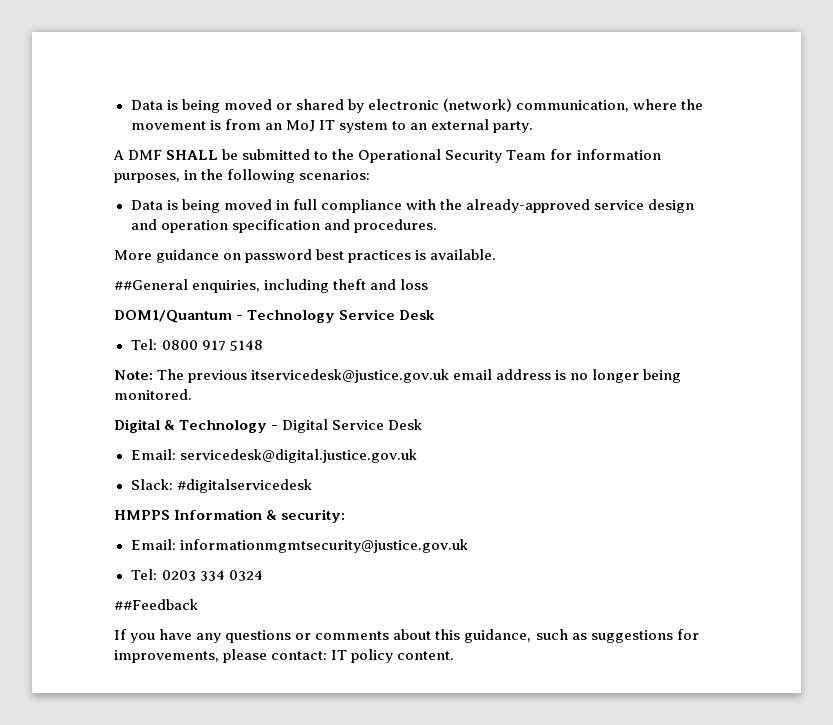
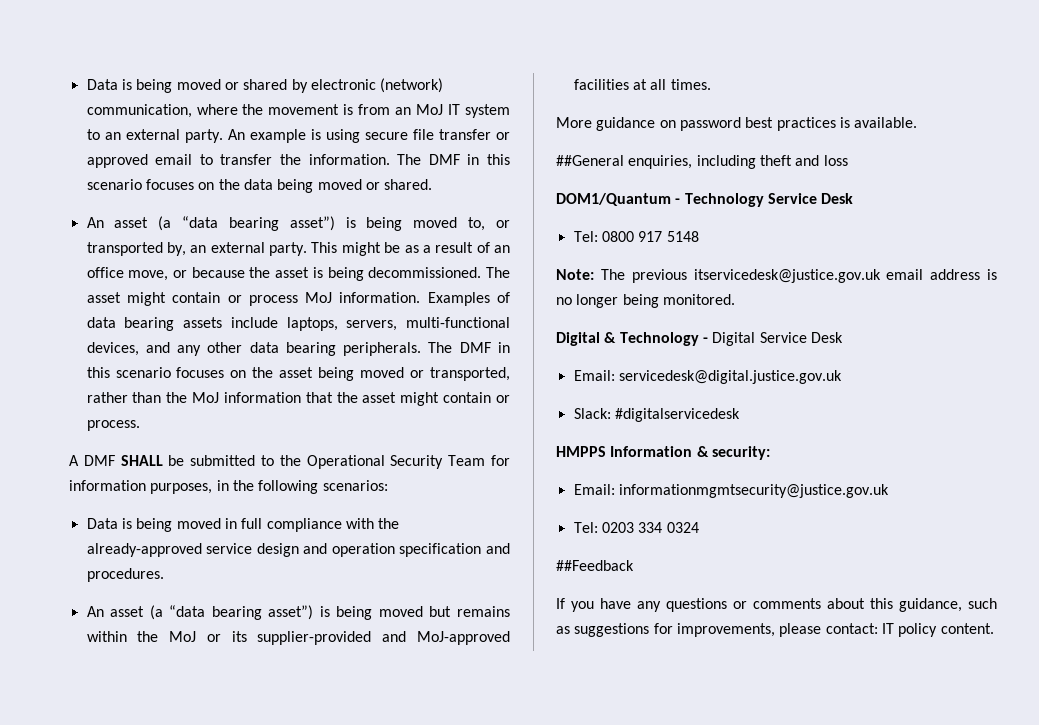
+ An example is using secure file transfer or approved email to transfer the information. The DMF in this scenario focuses on the data being moved or shared.
+ An asset (a “data bearing asset”) is being moved to, or transported by, an external party. This might be as a result of an office move, or because the asset is being decommissioned. The asset might contain or process MoJ information. Examples of data bearing assets include laptops, servers, multi-functional devices, and any other data bearing peripherals. The DMF in this scenario focuses on the asset being moved or transported, rather than the MoJ information that the asset might contain or process.
+ An asset (a “data bearing asset”) is being moved but remains within the MoJ or its supplier-provided and MoJ-approved facilities at all times.

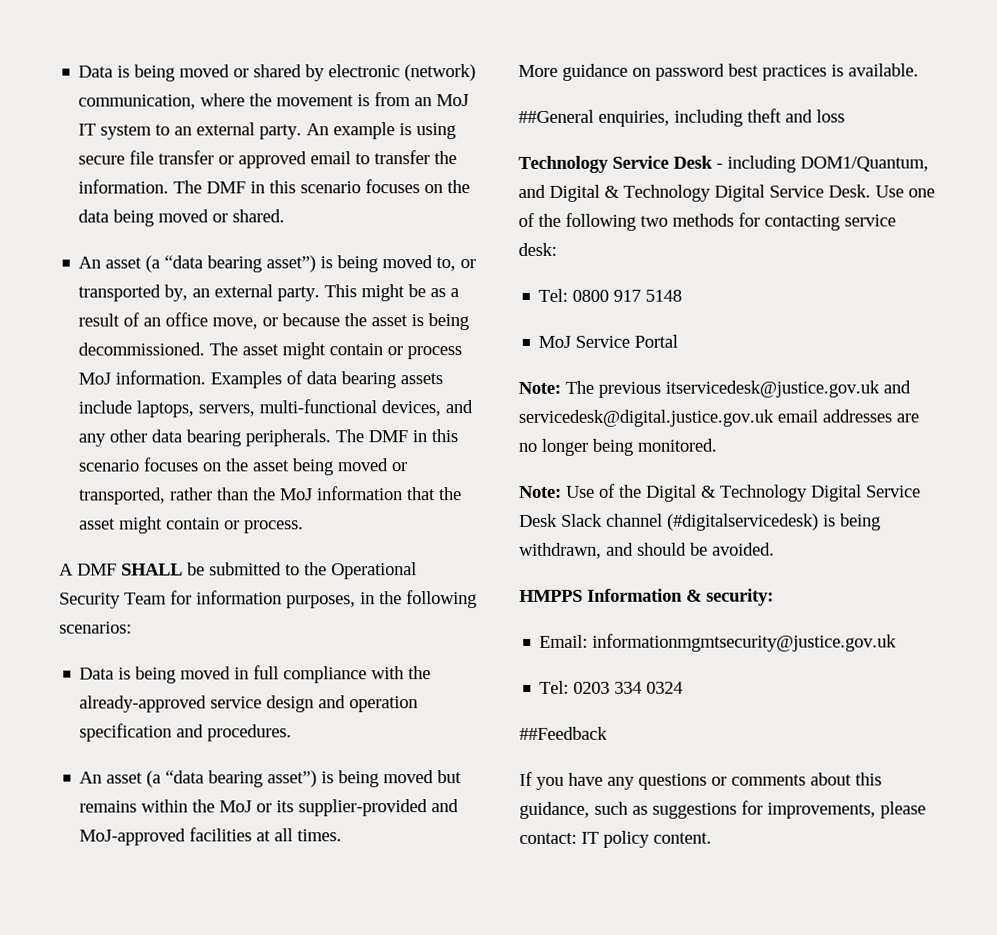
- DOM1/Quantum - Technology Service Desk
+ Technology Service Desk - including DOM1/Quantum, and Digital & Technology Digital Service Desk. Use one of the following two methods for contacting service desk:
+ MoJ Service Portal
- Note: The previous itservicedesk@justice.gov.uk email address is no longer being monitored.
+ Note: The previous itservicedesk@justice.gov.uk and servicedesk@digital.justice.gov.uk email addresses are no longer being monitored.
- Digital & Technology - Digital Service Desk
- Email: servicedesk@digital.justice.gov.uk
- Slack: #digitalservicedesk
+ Note: Use of the Digital & Technology Digital Service Desk Slack channel (#digitalservicedesk) is being withdrawn, and should be avoided.

